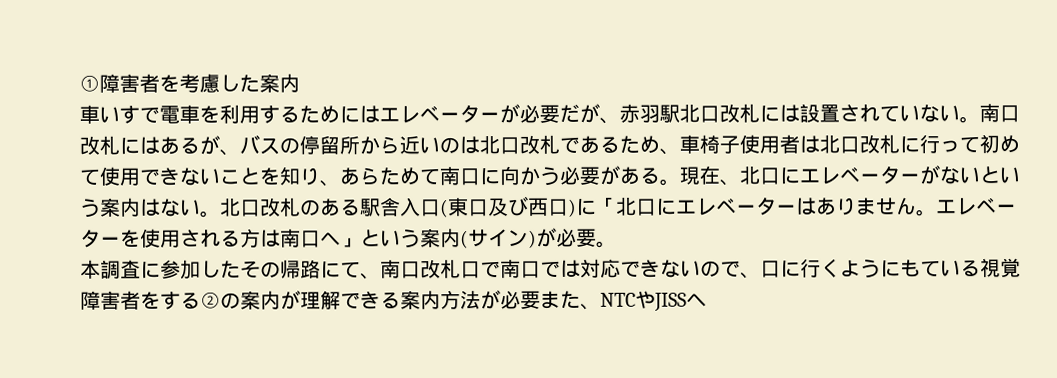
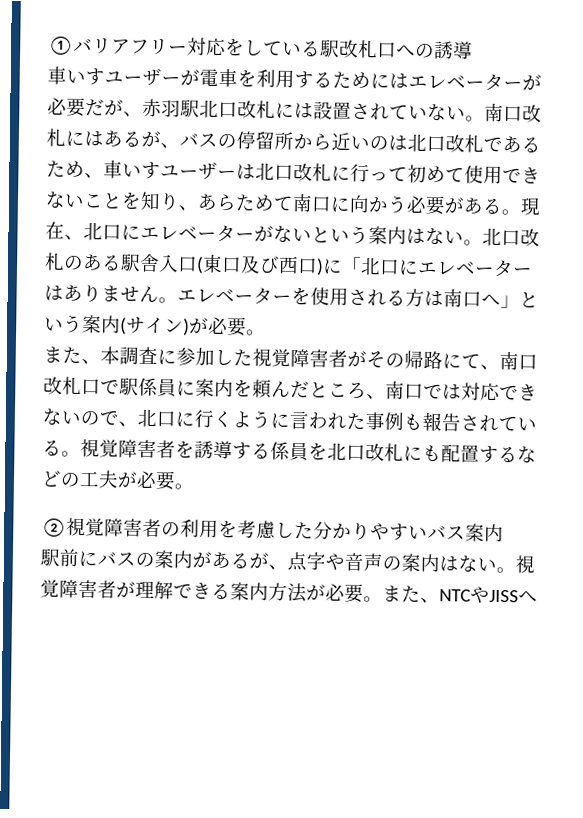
- ①障害者を考慮した案内
- 車いすで電車を利用するためにはエレベーターが必要だが、赤羽駅北口改札には設置されていない。
+ ①バリアフリー対応をしている駅改札口への誘導
+ 車いすユーザーが電車を利用するためにはエレベーターが必要だが、赤羽駅北口改札には設置されていない。
- 南口改札にはあるが、バスの停留所から近いのは北口改札であるため、車椅子使用者は北口改札に行って初めて使用できないことを知り、あらためて南口に向かう必要がある。
+ 南口改札にはあるが、バスの停留所から近いのは北口改札であるため、車いすユーザーは北口改札に行って初めて使用できないことを知り、あらためて南口に向かう必要がある。
- 本調査に参加したその帰路にて、南口改札口で南口では対応できないので、口に行くようにもている視覚障害者をする②の案内が理解できる案内方法が必要また、NTCやJISSへ
+ また、本調査に参加した視覚障害者がその帰路にて、南口改札口で駅係員に案内を頼んだところ、南口では対応できないので、北口に行くように言われた事例も報告されている。視覚障害者を誘導する係員を北口改札にも配置するなどの工夫が必要。
+ ②視覚障害者の利用を考慮した分かりやすいバス案内
+ 駅前にバスの案内があるが、点字や音声の案内はない。視覚障害者が理解できる案内方法が必要。また、NTCやJISSへ

